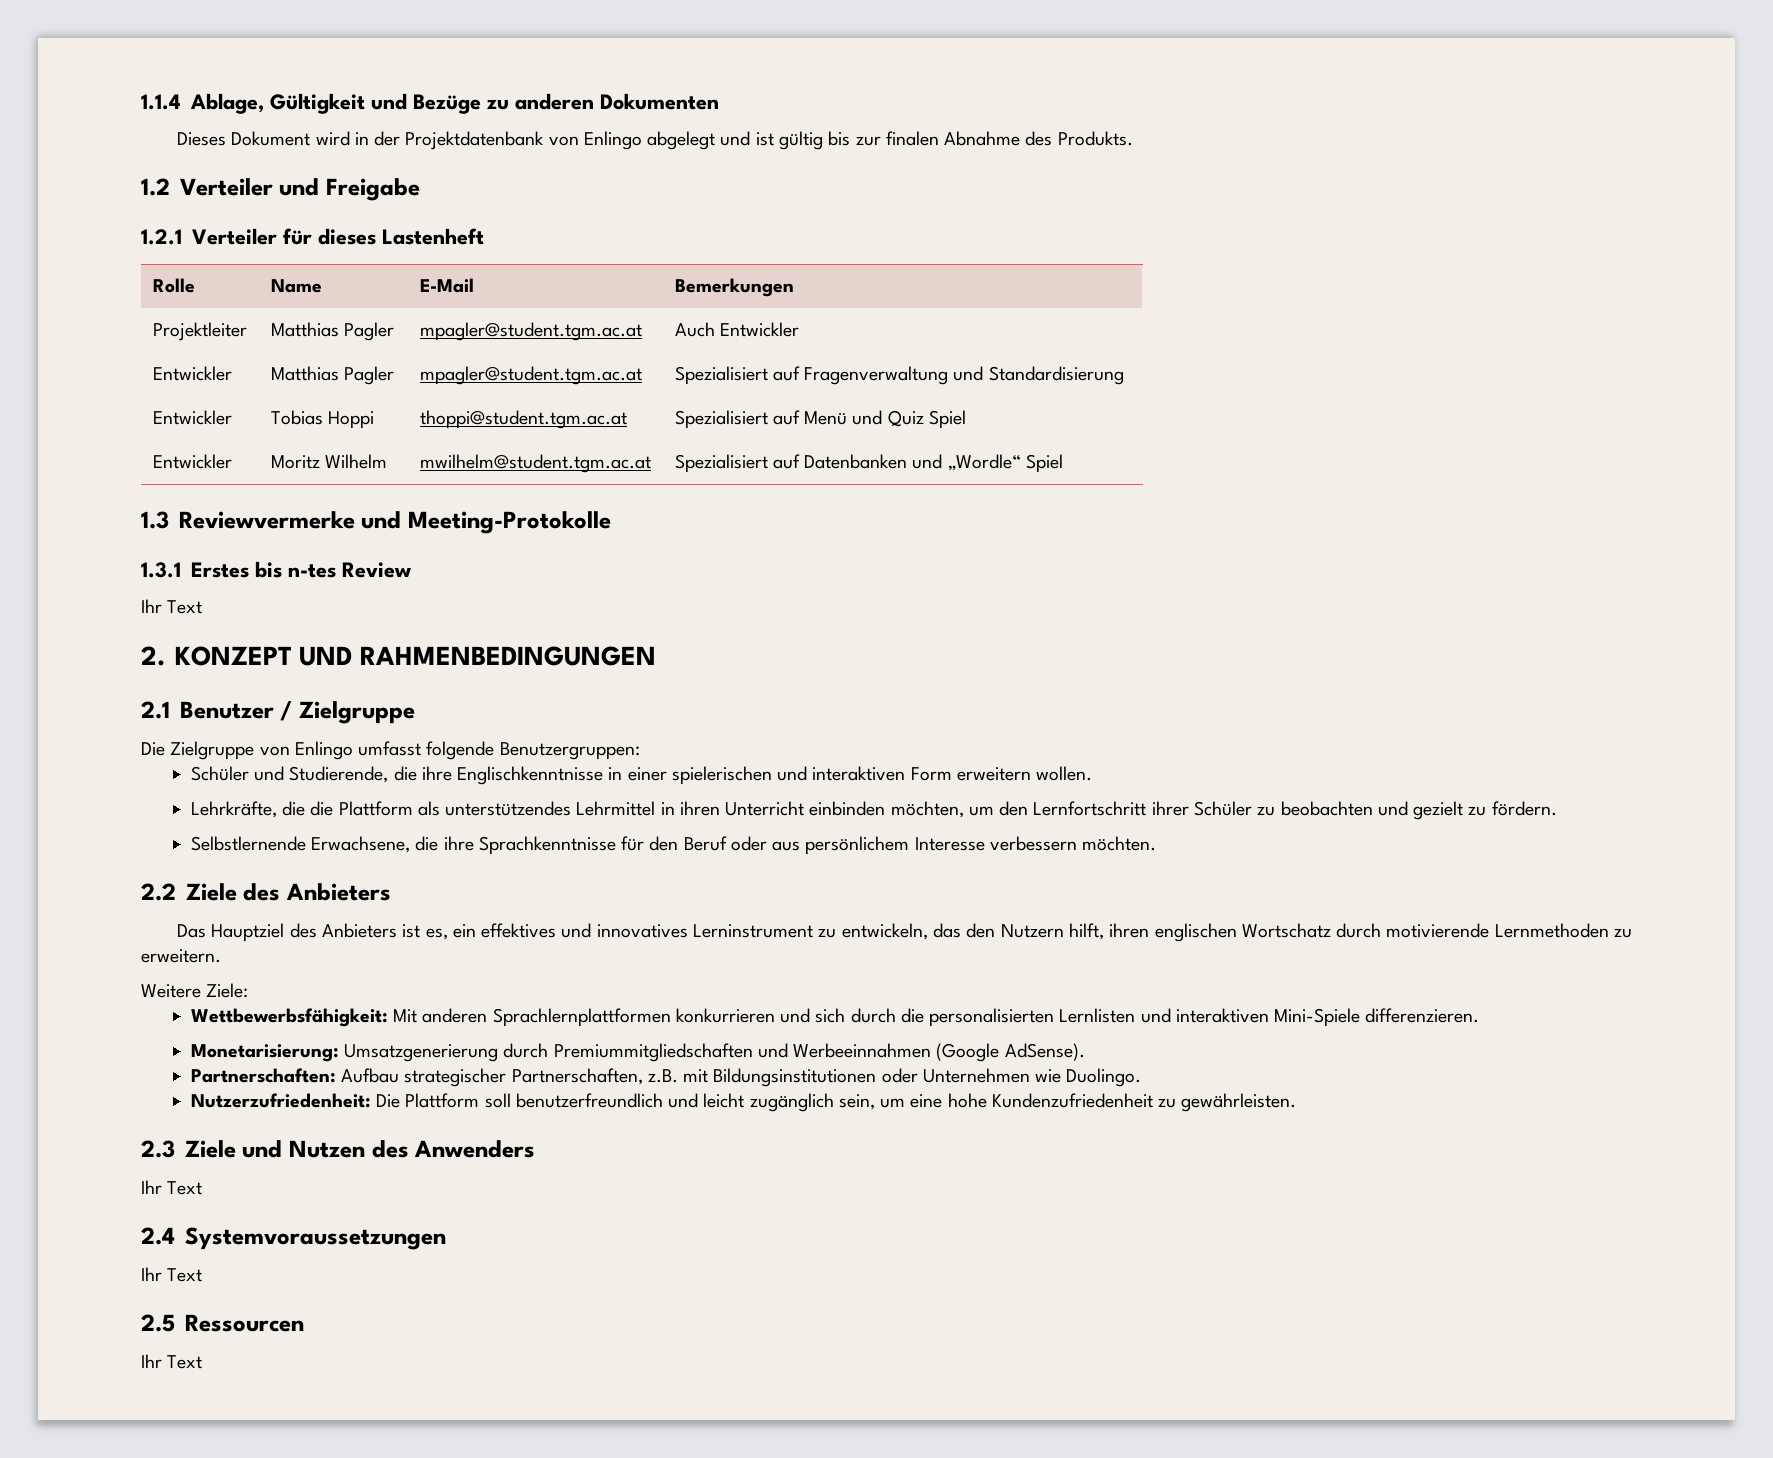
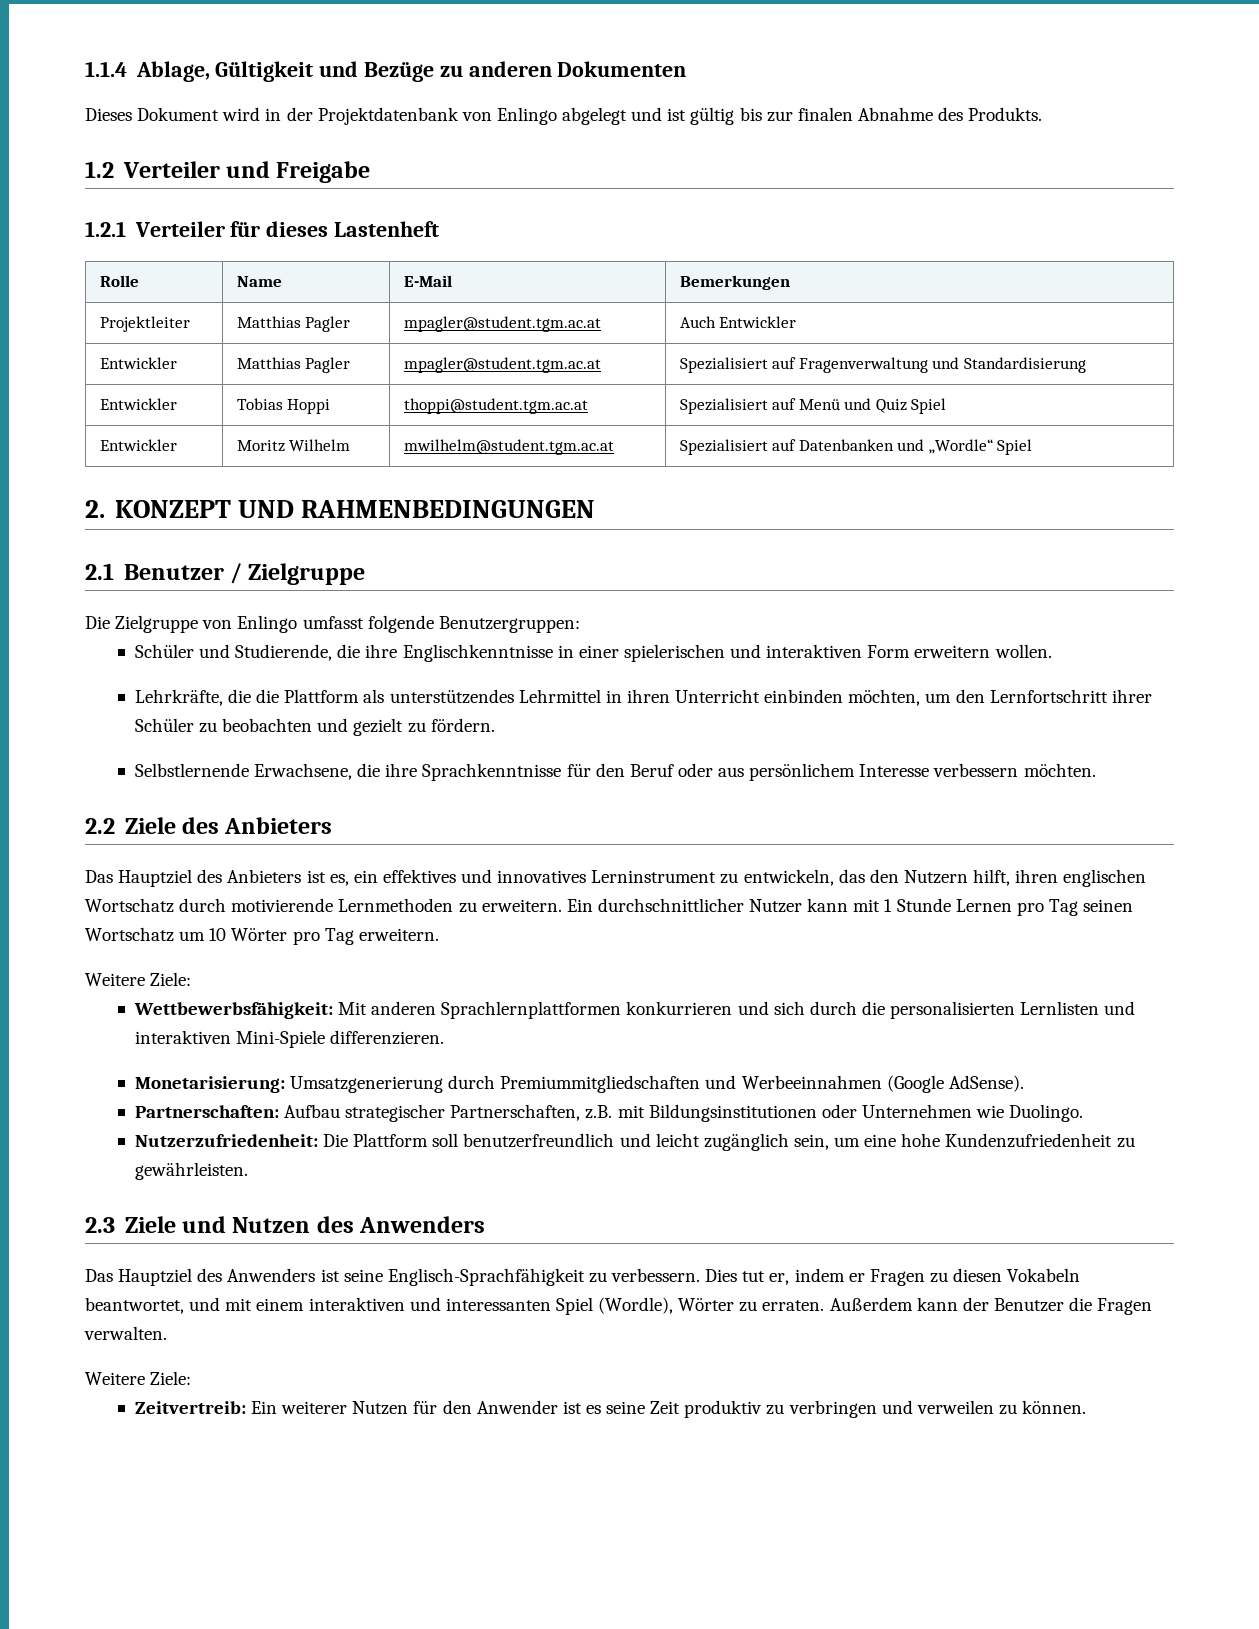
- 1.3 Reviewvermerke und Meeting-Protokolle
- 1.3.1 Erstes bis n-tes Review
- Ihr Text
+ Ein durchschnittlicher Nutzer kann mit 1 Stunde Lernen pro Tag seinen Wortschatz um 10 Wörter pro Tag erweitern.
  2.3 Ziele und Nutzen des Anwenders
- Ihr Text
- 2.4 Systemvoraussetzungen
- Ihr Text
- 2.5 Ressourcen
- Ihr Text
+ Das Hauptziel des Anwenders ist seine Englisch-Sprachfähigkeit zu verbessern. Dies tut er, indem er Fragen zu diesen Vokabeln beantwortet, und mit einem interaktiven und interessanten Spiel (Wordle), Wörter zu erraten. Außerdem kann der Benutzer die Fragen verwalten.
+ Weitere Ziele:
+ Zeitvertreib: Ein weiterer Nutzen für den Anwender ist es seine Zeit produktiv zu verbringen und verweilen zu können.

